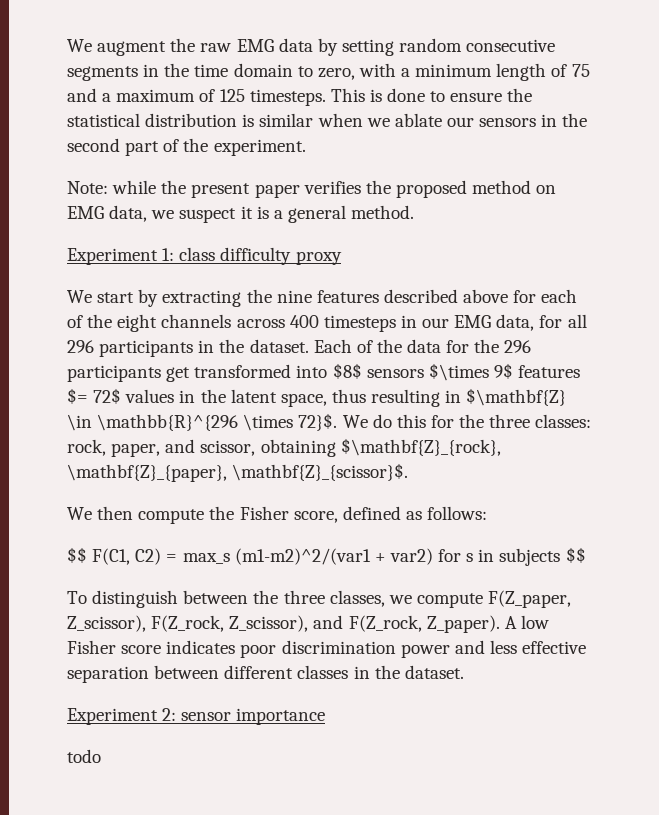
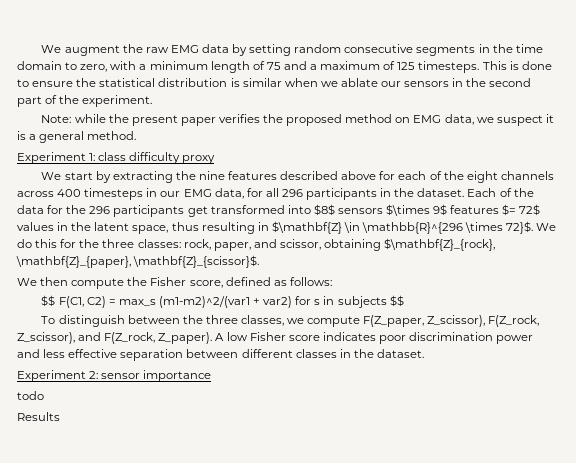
+ Results

